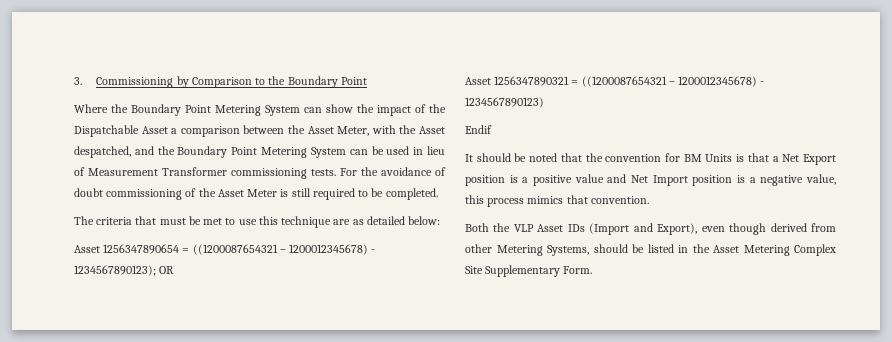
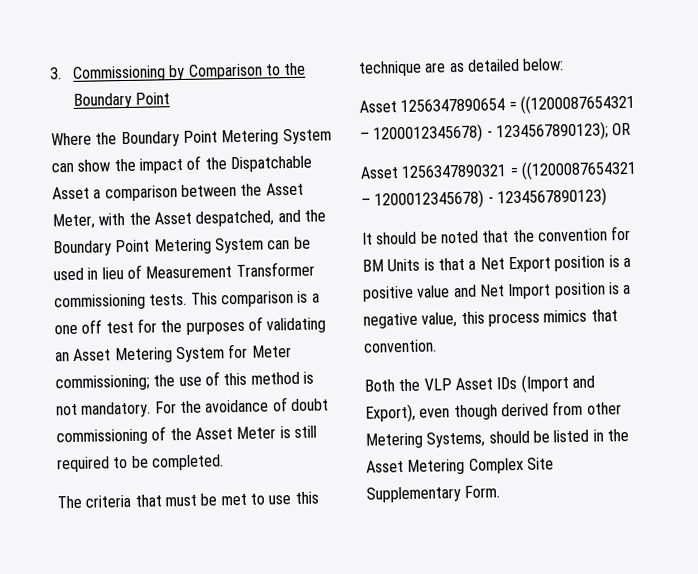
+ This comparison is a one off test for the purposes of validating an Asset Metering System for Meter commissioning; the use of this method is not mandatory.
- Endif

